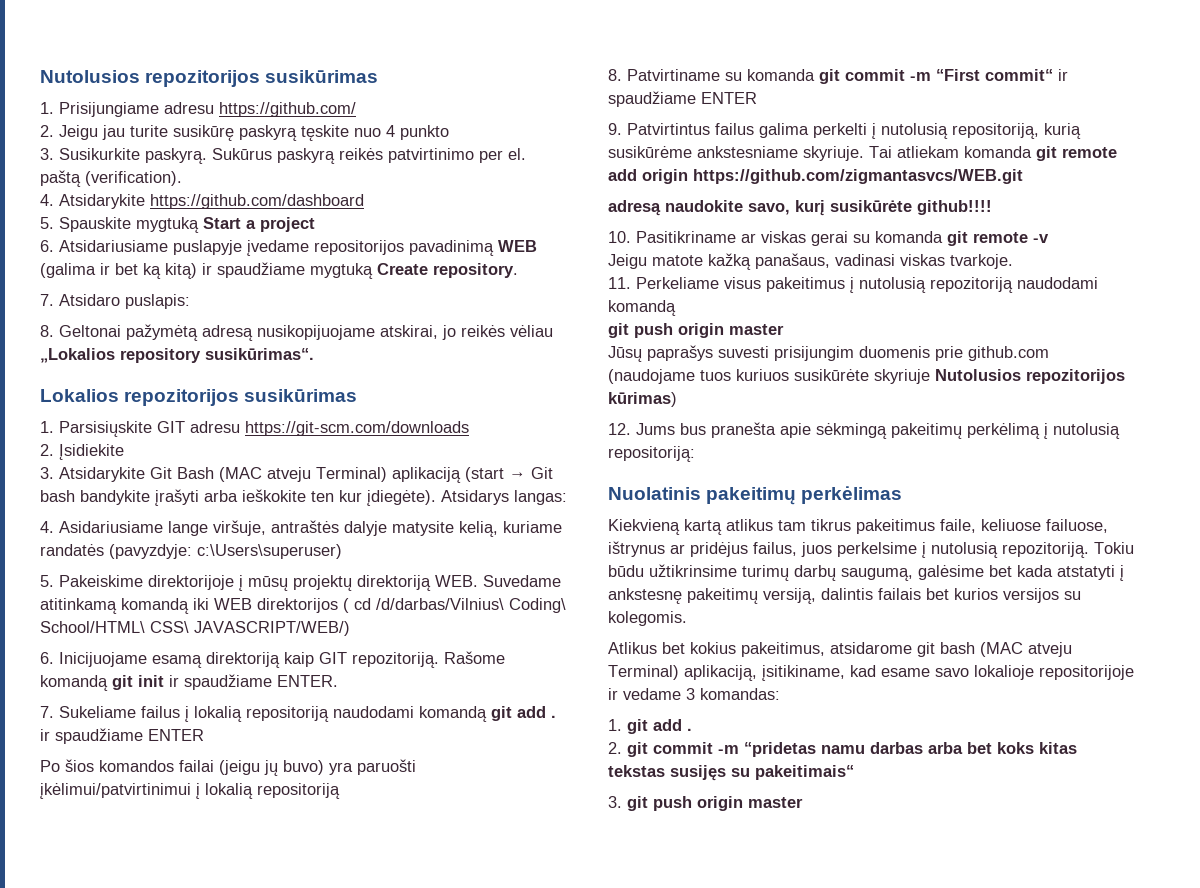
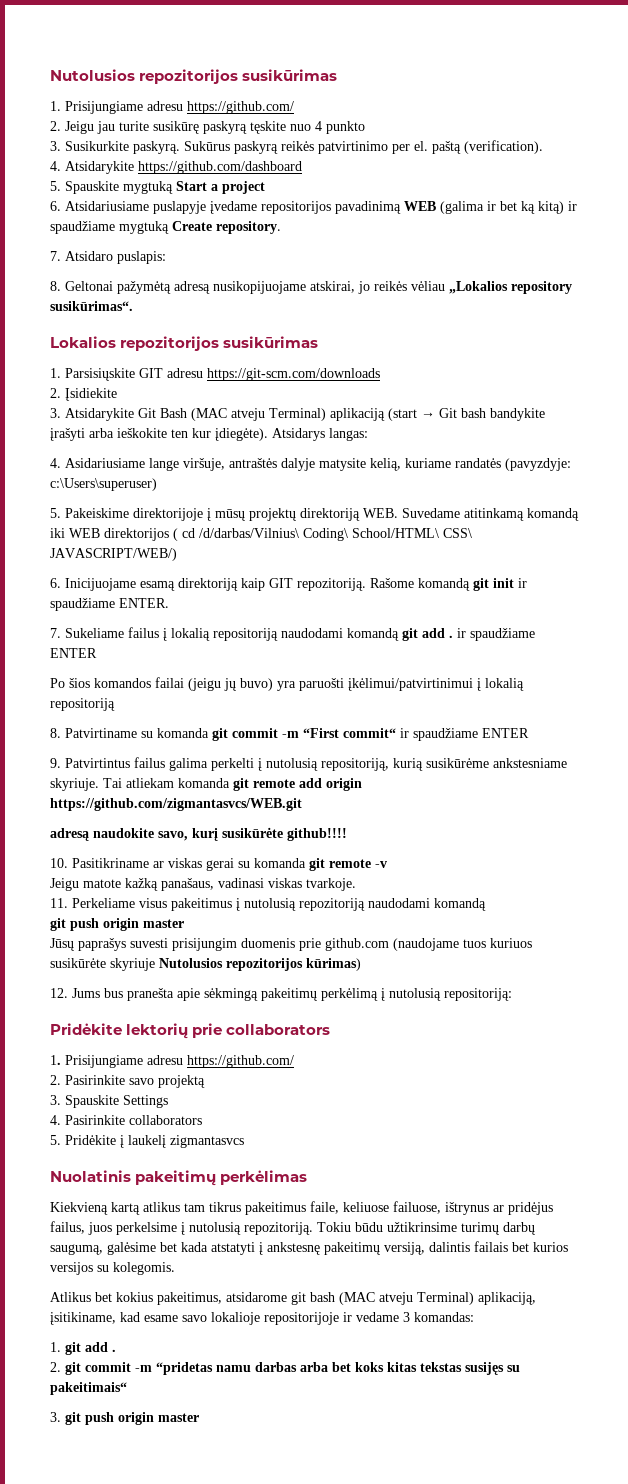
+ Pridėkite lektorių prie collaborators
+ 1. Prisijungiame adresu https://github.com/
+ 2. Pasirinkite savo projektą
+ 3. Spauskite Settings
+ 4. Pasirinkite collaborators
+ 5. Pridėkite į laukelį zigmantasvcs

